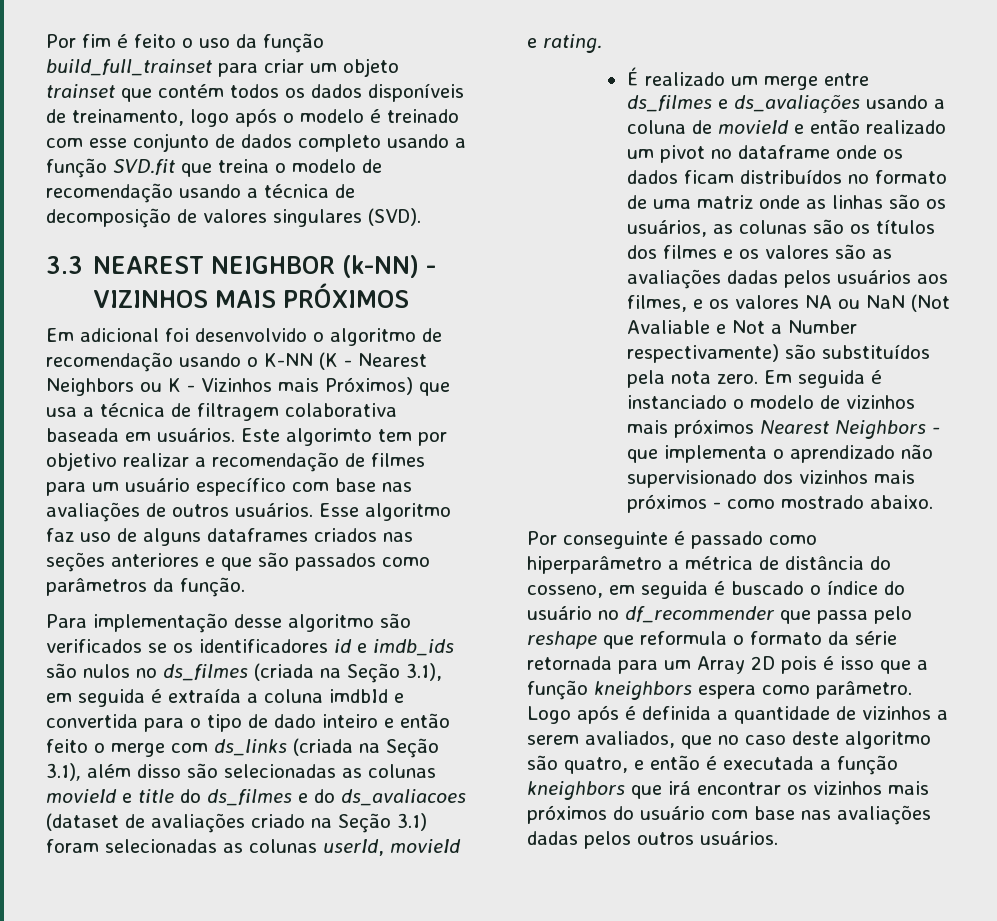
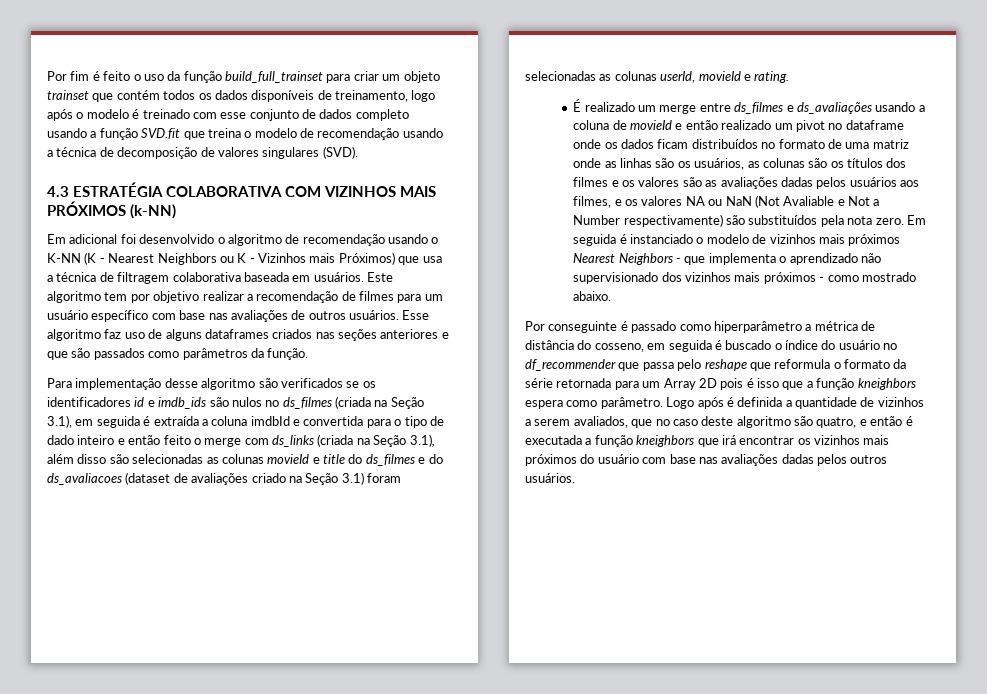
- 3.3 NEAREST NEIGHBOR (k-NN) - VIZINHOS MAIS PRÓXIMOS
+ 4.3 ESTRATÉGIA COLABORATIVA COM VIZINHOS MAIS PRÓXIMOS (k-NN)
- Este algorimto tem por objetivo realizar a recomendação de filmes para um usuário específico com base nas avaliações de outros usuários.
+ Este algoritmo tem por objetivo realizar a recomendação de filmes para um usuário específico com base nas avaliações de outros usuários.

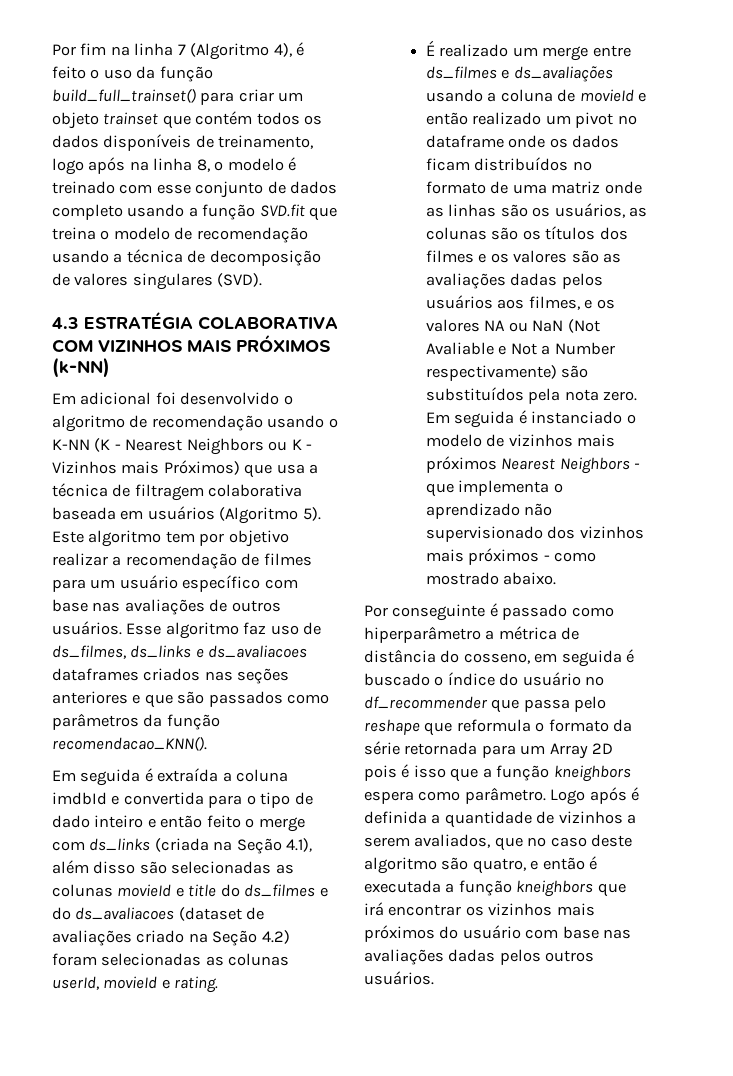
- Por fim é feito o uso da função build_full_trainset para criar um objeto trainset que contém todos os dados disponíveis de treinamento, logo após o modelo é treinado com esse conjunto de dados completo usando a função SVD.fit que treina o modelo de recomendação usando a técnica de decomposição de valores singulares (SVD).
+ Por fim na linha 7 (Algoritmo 4), é feito o uso da função build_full_trainset() para criar um objeto trainset que contém todos os dados disponíveis de treinamento, logo após na linha 8, o modelo é treinado com esse conjunto de dados completo usando a função SVD.fit que treina o modelo de recomendação usando a técnica de decomposição de valores singulares (SVD).
- Em adicional foi desenvolvido o algoritmo de recomendação usando o K-NN (K - Nearest Neighbors ou K - Vizinhos mais Próximos) que usa a técnica de filtragem colaborativa baseada em usuários.
+ Em adicional foi desenvolvido o algoritmo de recomendação usando o K-NN (K - Nearest Neighbors ou K - Vizinhos mais Próximos) que usa a técnica de filtragem colaborativa baseada em usuários (Algoritmo 5).
- Esse algoritmo faz uso de alguns dataframes criados nas seções anteriores e que são passados como parâmetros da função.
- Para implementação desse algoritmo são verificados se os identificadores id e imdb_ids são nulos no ds_filmes (criada na Seção 3.1), em seguida é extraída a coluna imdbId e convertida para o tipo de dado inteiro e então feito o merge com ds_links (criada na Seção 3.1), além disso são selecionadas as colunas movieId e title do ds_filmes e do ds_avaliacoes (dataset de avaliações criado na Seção 3.1) foram selecionadas as colunas userId, movieId e rating.
+ Esse algoritmo faz uso de ds_filmes, ds_links e ds_avaliacoes dataframes criados nas seções anteriores e que são passados como parâmetros da função recomendacao_KNN().
+ Em seguida é extraída a coluna imdbId e convertida para o tipo de dado inteiro e então feito o merge com ds_links (criada na Seção 4.1), além disso são selecionadas as colunas movieId e title do ds_filmes e do ds_avaliacoes (dataset de avaliações criado na Seção 4.2) foram selecionadas as colunas userId, movieId e rating.

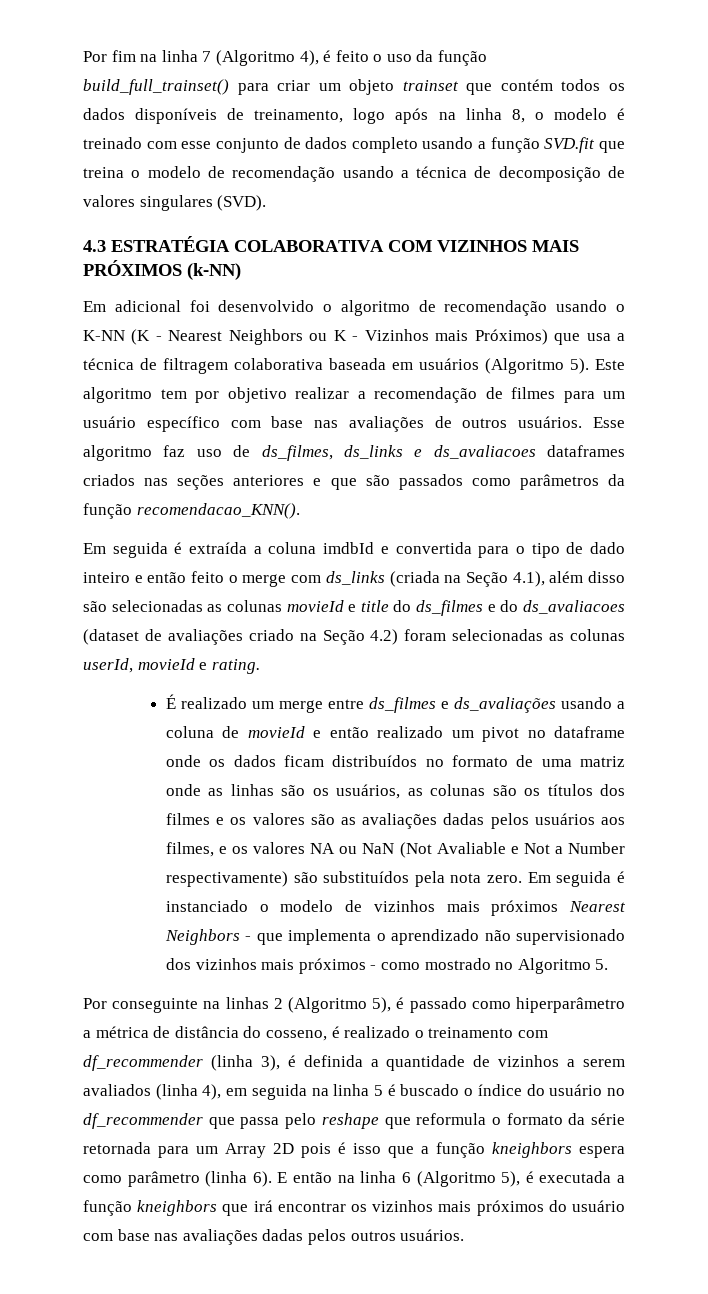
- Em seguida é instanciado o modelo de vizinhos mais próximos Nearest Neighbors - que implementa o aprendizado não supervisionado dos vizinhos mais próximos - como mostrado abaixo.
+ Em seguida é instanciado o modelo de vizinhos mais próximos Nearest Neighbors - que implementa o aprendizado não supervisionado dos vizinhos mais próximos - como mostrado no Algoritmo 5.
- Por conseguinte é passado como hiperparâmetro a métrica de distância do cosseno, em seguida é buscado o índice do usuário no df_recommender que passa pelo reshape que reformula o formato da série retornada para um Array 2D pois é isso que a função kneighbors espera como parâmetro. Logo após é definida a quantidade de vizinhos a serem avaliados, que no caso deste algoritmo são quatro, e então é executada a função kneighbors que irá encontrar os vizinhos mais próximos do usuário com base nas avaliações dadas pelos outros usuários.
+ Por conseguinte na linhas 2 (Algoritmo 5), é passado como hiperparâmetro a métrica de distância do cosseno, é realizado o treinamento com df_recommender (linha 3), é definida a quantidade de vizinhos a serem avaliados (linha 4), em seguida na linha 5 é buscado o índice do usuário no df_recommender que passa pelo reshape que reformula o formato da série retornada para um Array 2D pois é isso que a função kneighbors espera como parâmetro (linha 6). E então na linha 6 (Algoritmo 5), é executada a função kneighbors que irá encontrar os vizinhos mais próximos do usuário com base nas avaliações dadas pelos outros usuários.

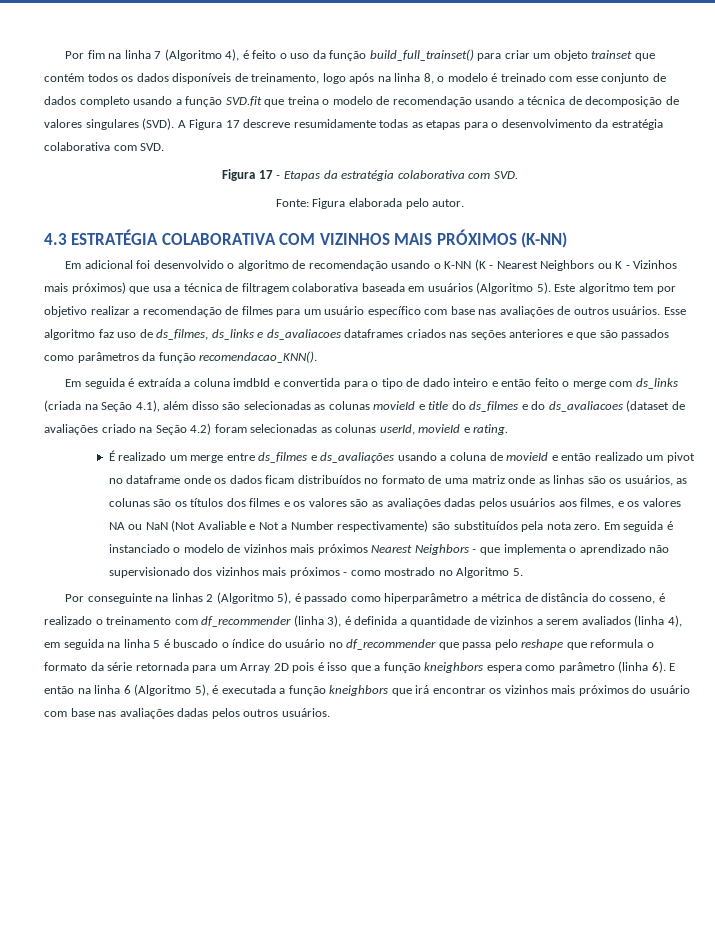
+ A Figura 17 descreve resumidamente todas as etapas para o desenvolvimento da estratégia colaborativa com SVD.
+ Figura 17 - Etapas da estratégia colaborativa com SVD.
+ Fonte: Figura elaborada pelo autor.
- 4.3 ESTRATÉGIA COLABORATIVA COM VIZINHOS MAIS PRÓXIMOS (k-NN)
+ 4.3 ESTRATÉGIA COLABORATIVA COM VIZINHOS MAIS PRÓXIMOS (K-NN)
- Em adicional foi desenvolvido o algoritmo de recomendação usando o K-NN (K - Nearest Neighbors ou K - Vizinhos mais Próximos) que usa a técnica de filtragem colaborativa baseada em usuários (Algoritmo 5).
+ Em adicional foi desenvolvido o algoritmo de recomendação usando o K-NN (K - Nearest Neighbors ou K - Vizinhos mais próximos) que usa a técnica de filtragem colaborativa baseada em usuários (Algoritmo 5).

